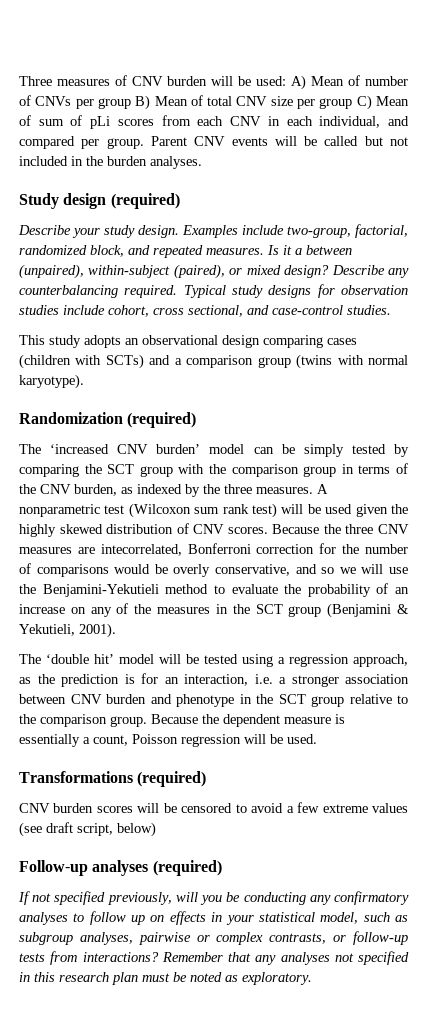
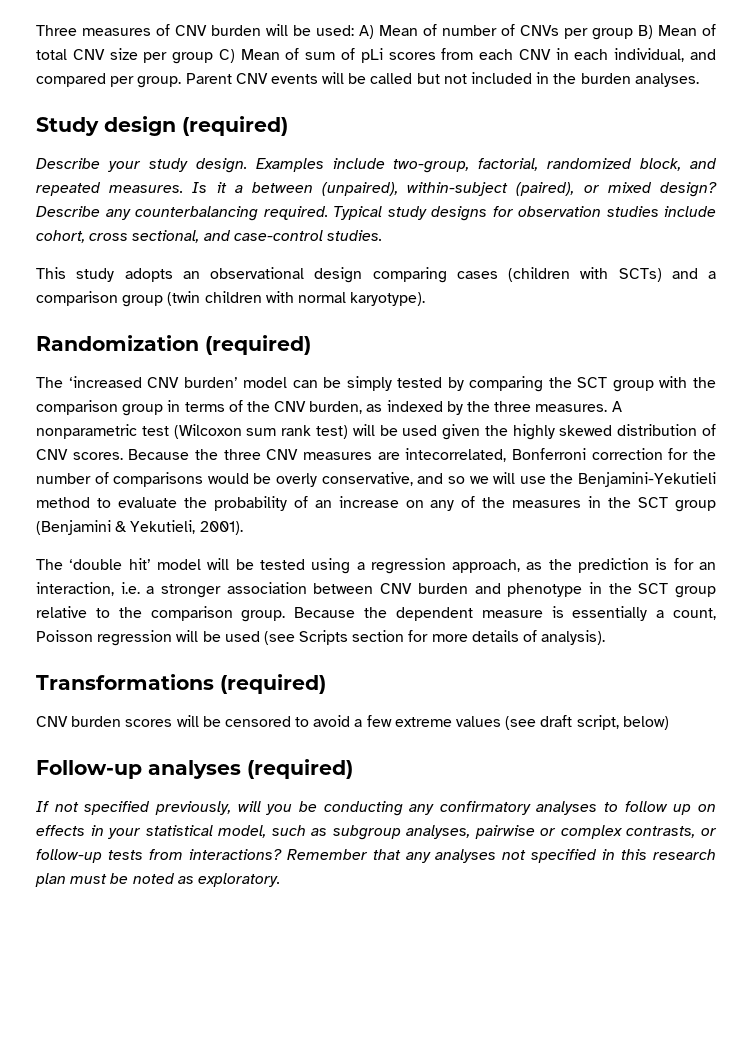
- This study adopts an observational design comparing cases (children with SCTs) and a comparison group (twins with normal karyotype).
+ This study adopts an observational design comparing cases (children with SCTs) and a comparison group (twin children with normal karyotype).
- Because the dependent measure is essentially a count, Poisson regression will be used.
+ Because the dependent measure is essentially a count, Poisson regression will be used (see Scripts section for more details of analysis).

